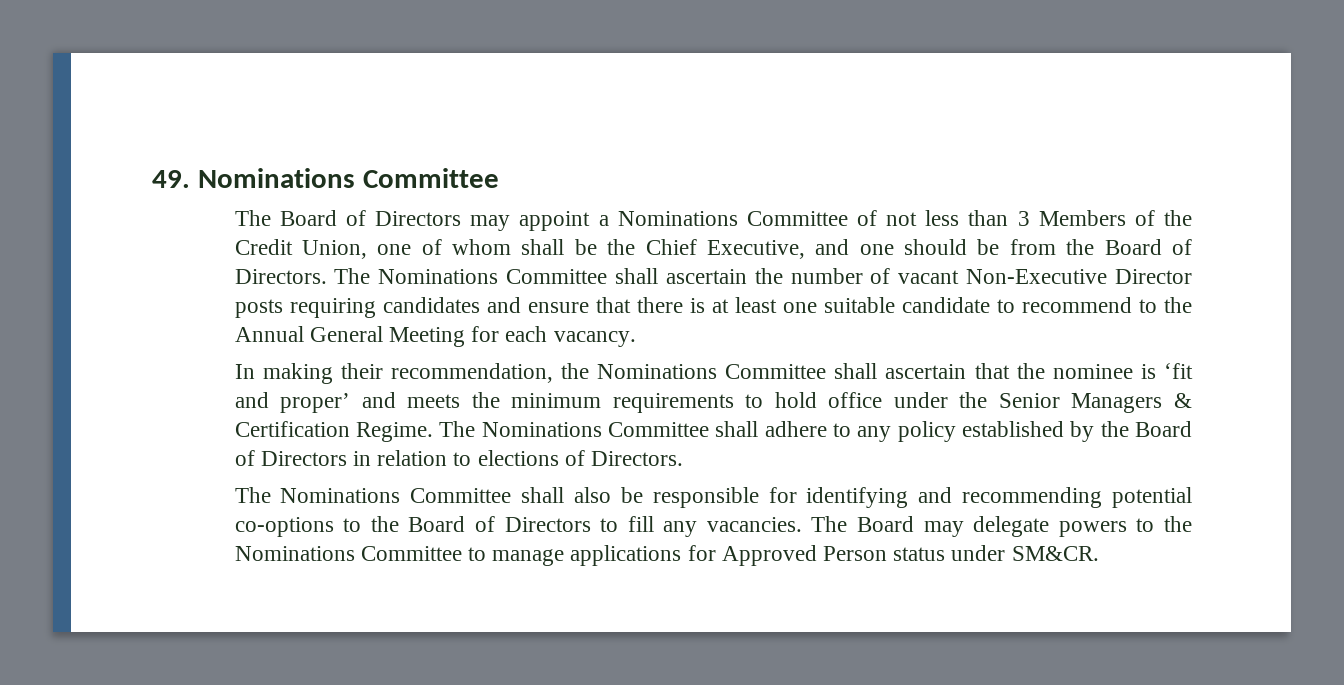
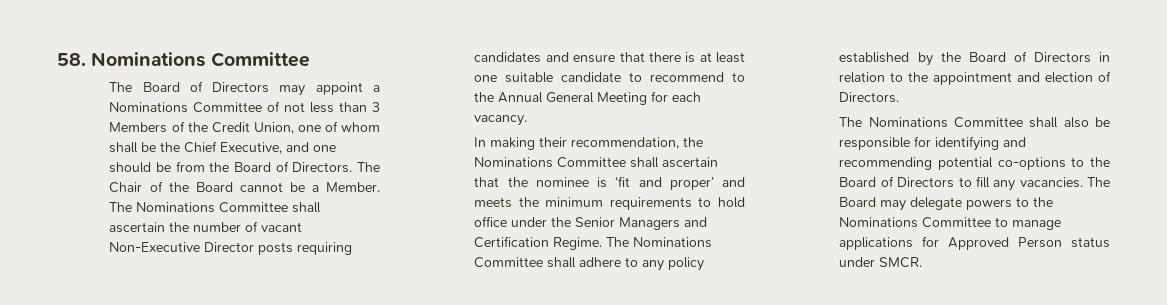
- 49. Nominations Committee
+ 58. Nominations Committee
- The Nominations Committee shall ascertain the number of vacant Non-Executive Director posts requiring candidates and ensure that there is at least one suitable candidate to recommend to the Annual General Meeting for each vacancy.
+ The Chair of the Board cannot be a Member. The Nominations Committee shall ascertain the number of vacant Non-Executive Director posts requiring candidates and ensure that there is at least one suitable candidate to recommend to the Annual General Meeting for each vacancy.
- In making their recommendation, the Nominations Committee shall ascertain that the nominee is ‘fit and proper’ and meets the minimum requirements to hold office under the Senior Managers & Certification Regime.
+ In making their recommendation, the Nominations Committee shall ascertain that the nominee is ‘fit and proper’ and meets the minimum requirements to hold office under the Senior Managers and Certification Regime.
- The Nominations Committee shall adhere to any policy established by the Board of Directors in relation to elections of Directors.
+ The Nominations Committee shall adhere to any policy established by the Board of Directors in relation to the appointment and election of Directors.
- The Board may delegate powers to the Nominations Committee to manage applications for Approved Person status under SM&CR.
+ The Board may delegate powers to the Nominations Committee to manage applications for Approved Person status under SMCR.

